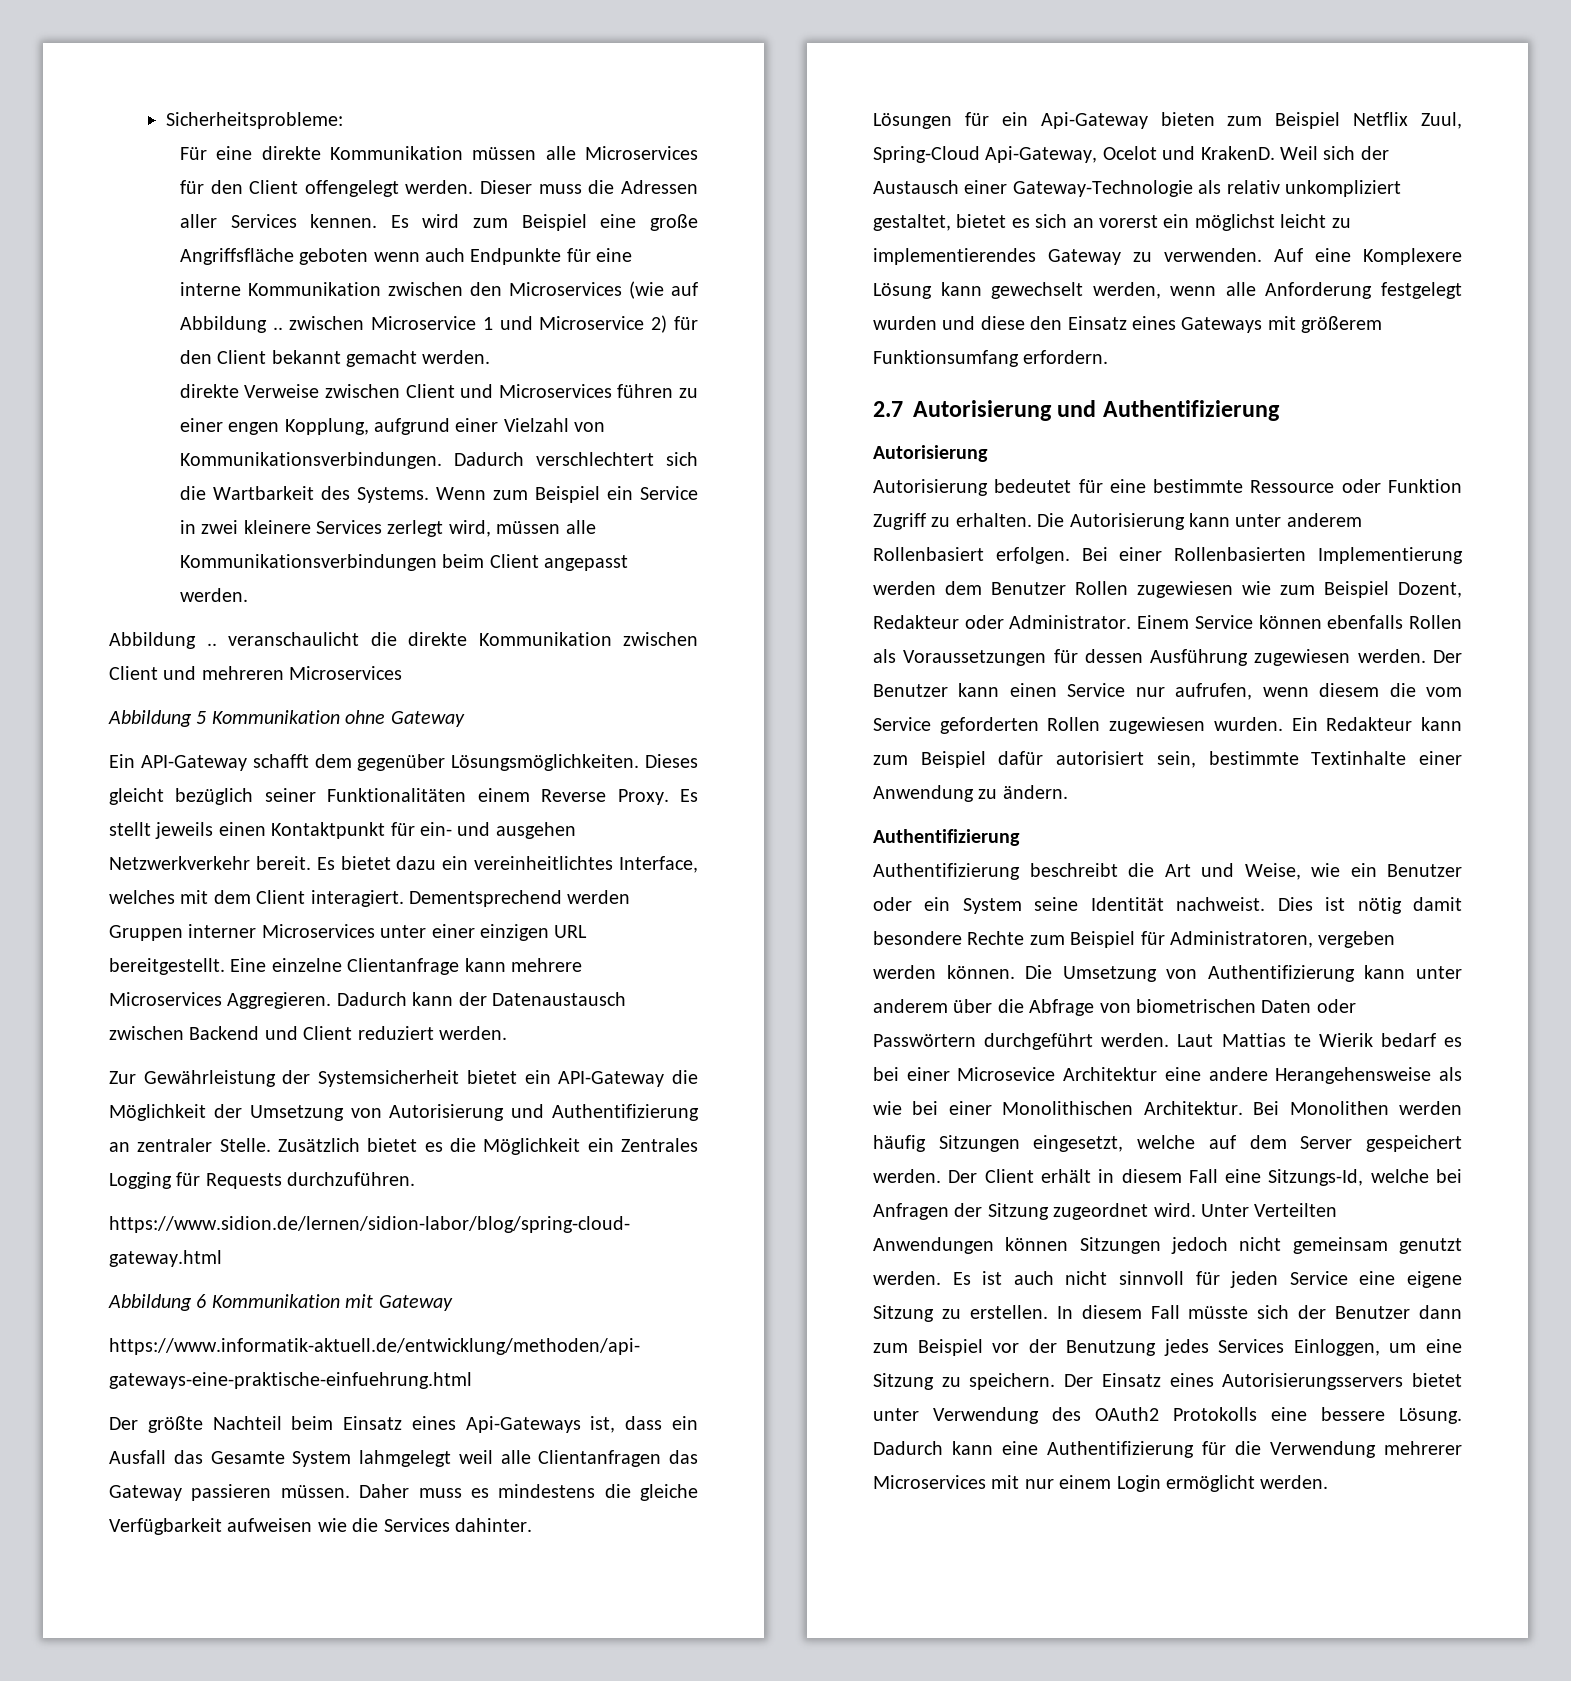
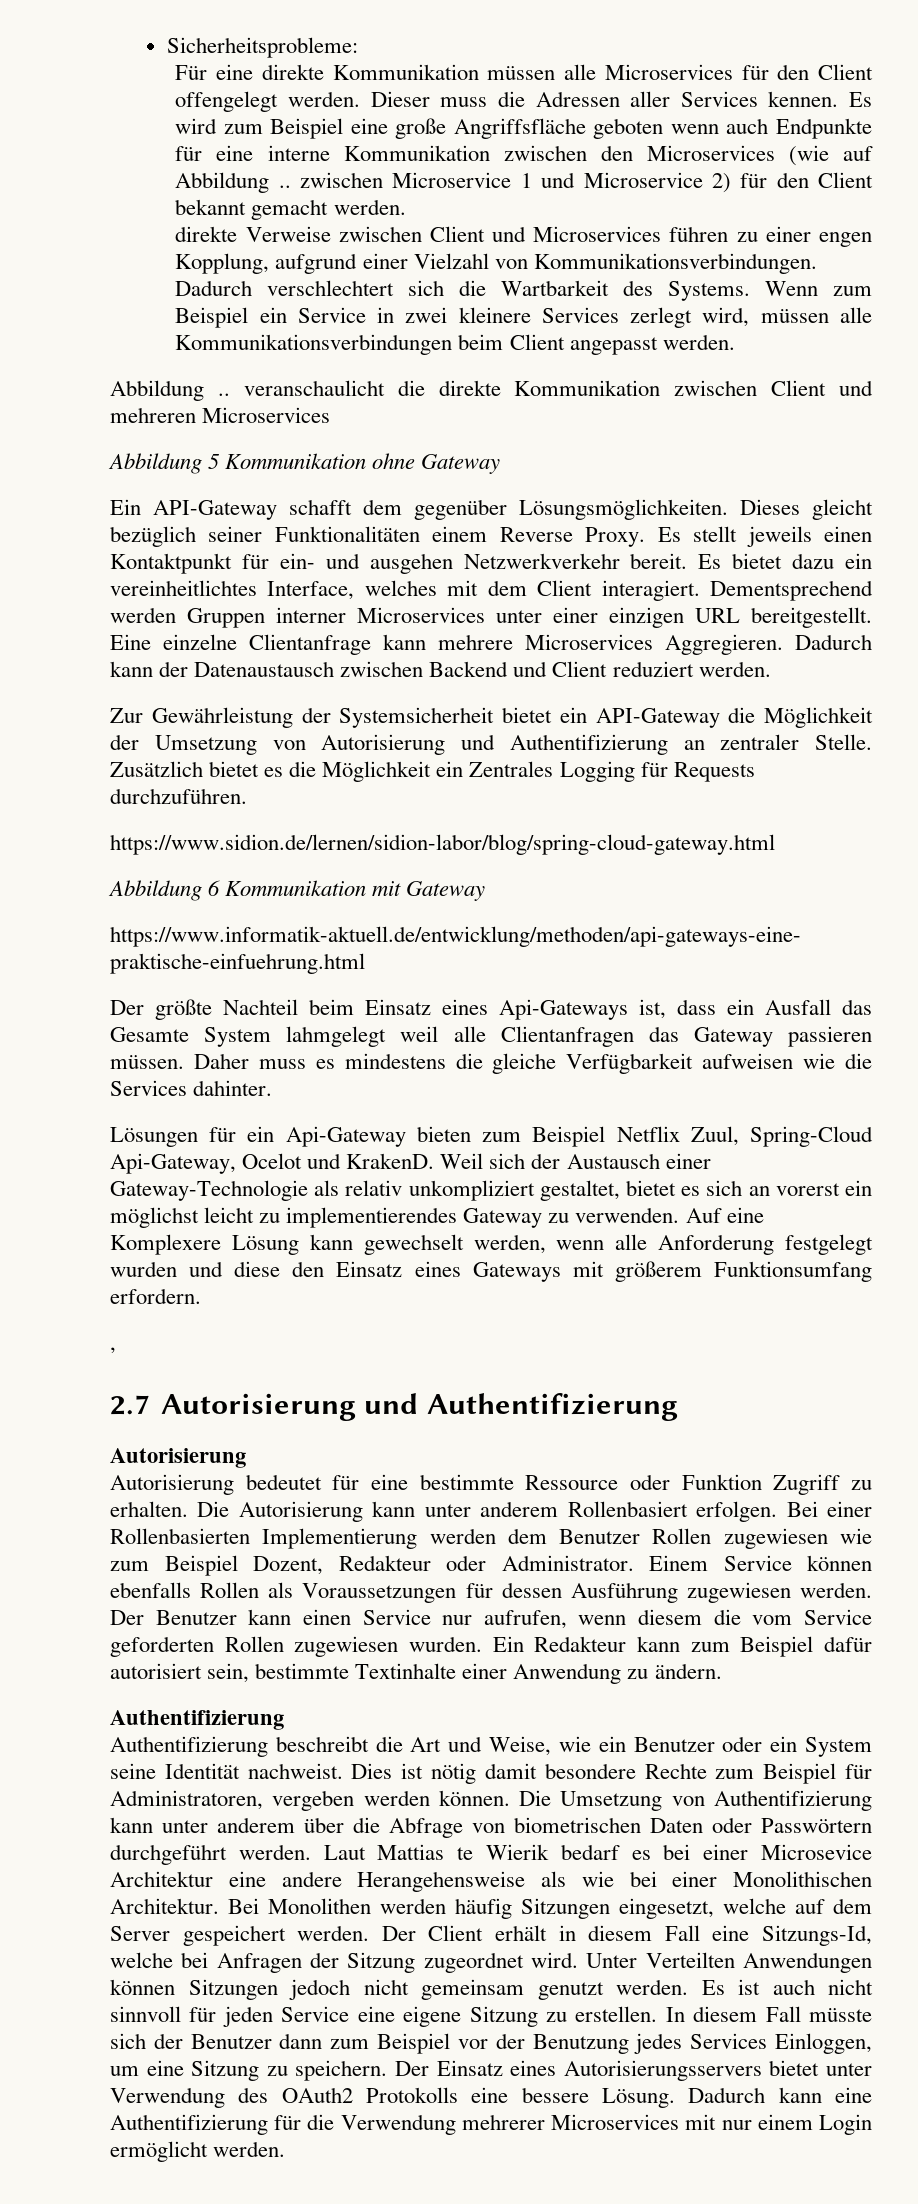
+ ,

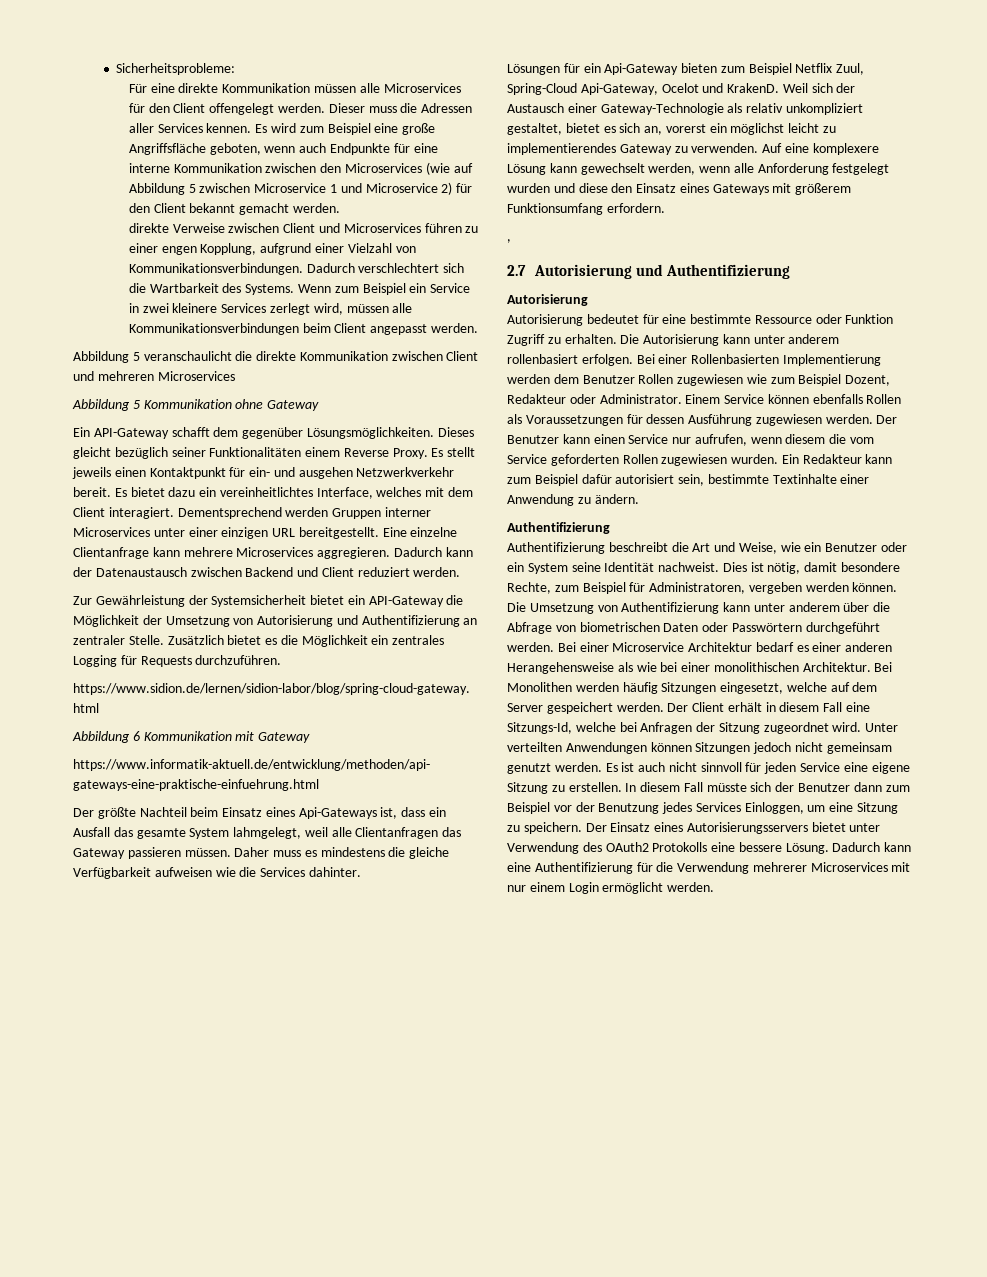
- Es wird zum Beispiel eine große Angriffsfläche geboten wenn auch Endpunkte für eine interne Kommunikation zwischen den Microservices (wie auf Abbildung .. zwischen Microservice 1 und Microservice 2) für den Client bekannt gemacht werden.
+ Es wird zum Beispiel eine große Angriffsfläche geboten, wenn auch Endpunkte für eine interne Kommunikation zwischen den Microservices (wie auf Abbildung 5 zwischen Microservice 1 und Microservice 2) für den Client bekannt gemacht werden.
- Abbildung .. veranschaulicht die direkte Kommunikation zwischen Client und mehreren Microservices
+ Abbildung 5 veranschaulicht die direkte Kommunikation zwischen Client und mehreren Microservices
- Eine einzelne Clientanfrage kann mehrere Microservices Aggregieren.
+ Eine einzelne Clientanfrage kann mehrere Microservices aggregieren.
- Zusätzlich bietet es die Möglichkeit ein Zentrales Logging für Requests durchzuführen.
+ Zusätzlich bietet es die Möglichkeit ein zentrales Logging für Requests durchzuführen.
- Der größte Nachteil beim Einsatz eines Api-Gateways ist, dass ein Ausfall das Gesamte System lahmgelegt weil alle Clientanfragen das Gateway passieren müssen.
+ Der größte Nachteil beim Einsatz eines Api-Gateways ist, dass ein Ausfall das gesamte System lahmgelegt, weil alle Clientanfragen das Gateway passieren müssen.
- Weil sich der Austausch einer Gateway-Technologie als relativ unkompliziert gestaltet, bietet es sich an vorerst ein möglichst leicht zu implementierendes Gateway zu verwenden.
+ Weil sich der Austausch einer Gateway-Technologie als relativ unkompliziert gestaltet, bietet es sich an, vorerst ein möglichst leicht zu implementierendes Gateway zu verwenden.
- Auf eine Komplexere Lösung kann gewechselt werden, wenn alle Anforderung festgelegt wurden und diese den Einsatz eines Gateways mit größerem Funktionsumfang erfordern.
+ Auf eine komplexere Lösung kann gewechselt werden, wenn alle Anforderung festgelegt wurden und diese den Einsatz eines Gateways mit größerem Funktionsumfang erfordern.
- Die Autorisierung kann unter anderem Rollenbasiert erfolgen.
+ Die Autorisierung kann unter anderem rollenbasiert erfolgen.
- Dies ist nötig damit besondere Rechte zum Beispiel für Administratoren, vergeben werden können.
+ Dies ist nötig, damit besondere Rechte, zum Beispiel für Administratoren, vergeben werden können.
- Laut Mattias te Wierik bedarf es bei einer Microsevice Architektur eine andere Herangehensweise als wie bei einer Monolithischen Architektur.
+ Bei einer Microservice Architektur bedarf es einer anderen Herangehensweise als wie bei einer monolithischen Architektur.
- Unter Verteilten Anwendungen können Sitzungen jedoch nicht gemeinsam genutzt werden.
+ Unter verteilten Anwendungen können Sitzungen jedoch nicht gemeinsam genutzt werden.

